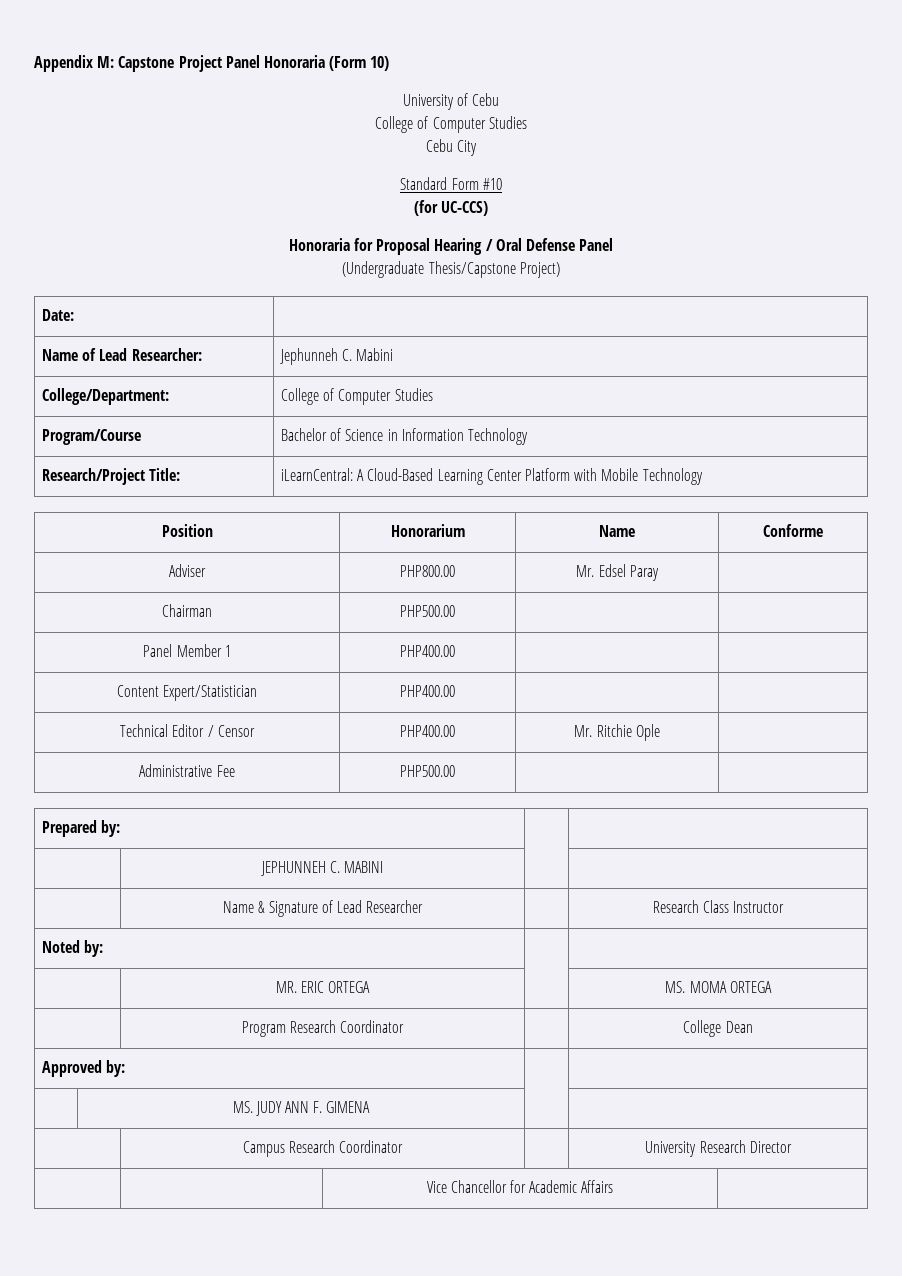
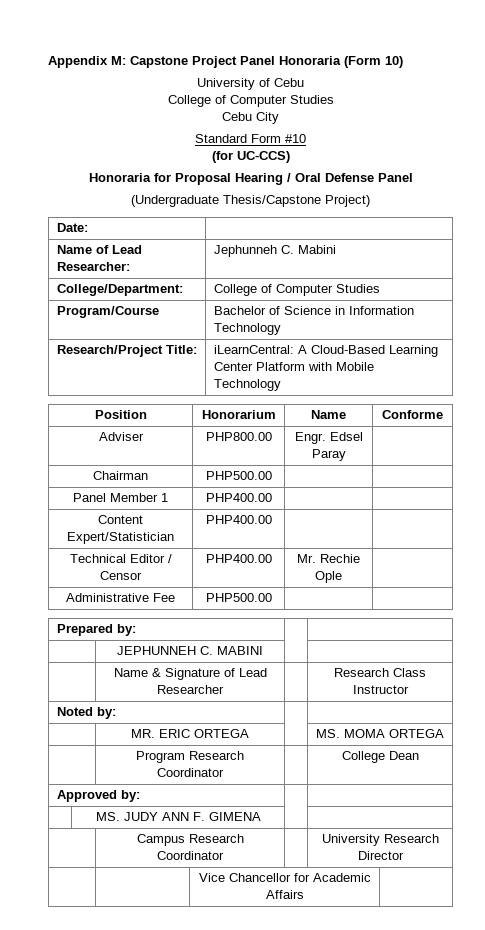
- Adviser | PHP800.00 | Mr. Edsel Paray |
+ Adviser | PHP800.00 | Engr. Edsel Paray |
- Technical Editor / Censor | PHP400.00 | Mr. Ritchie Ople |
+ Technical Editor / Censor | PHP400.00 | Mr. Rechie Ople |

